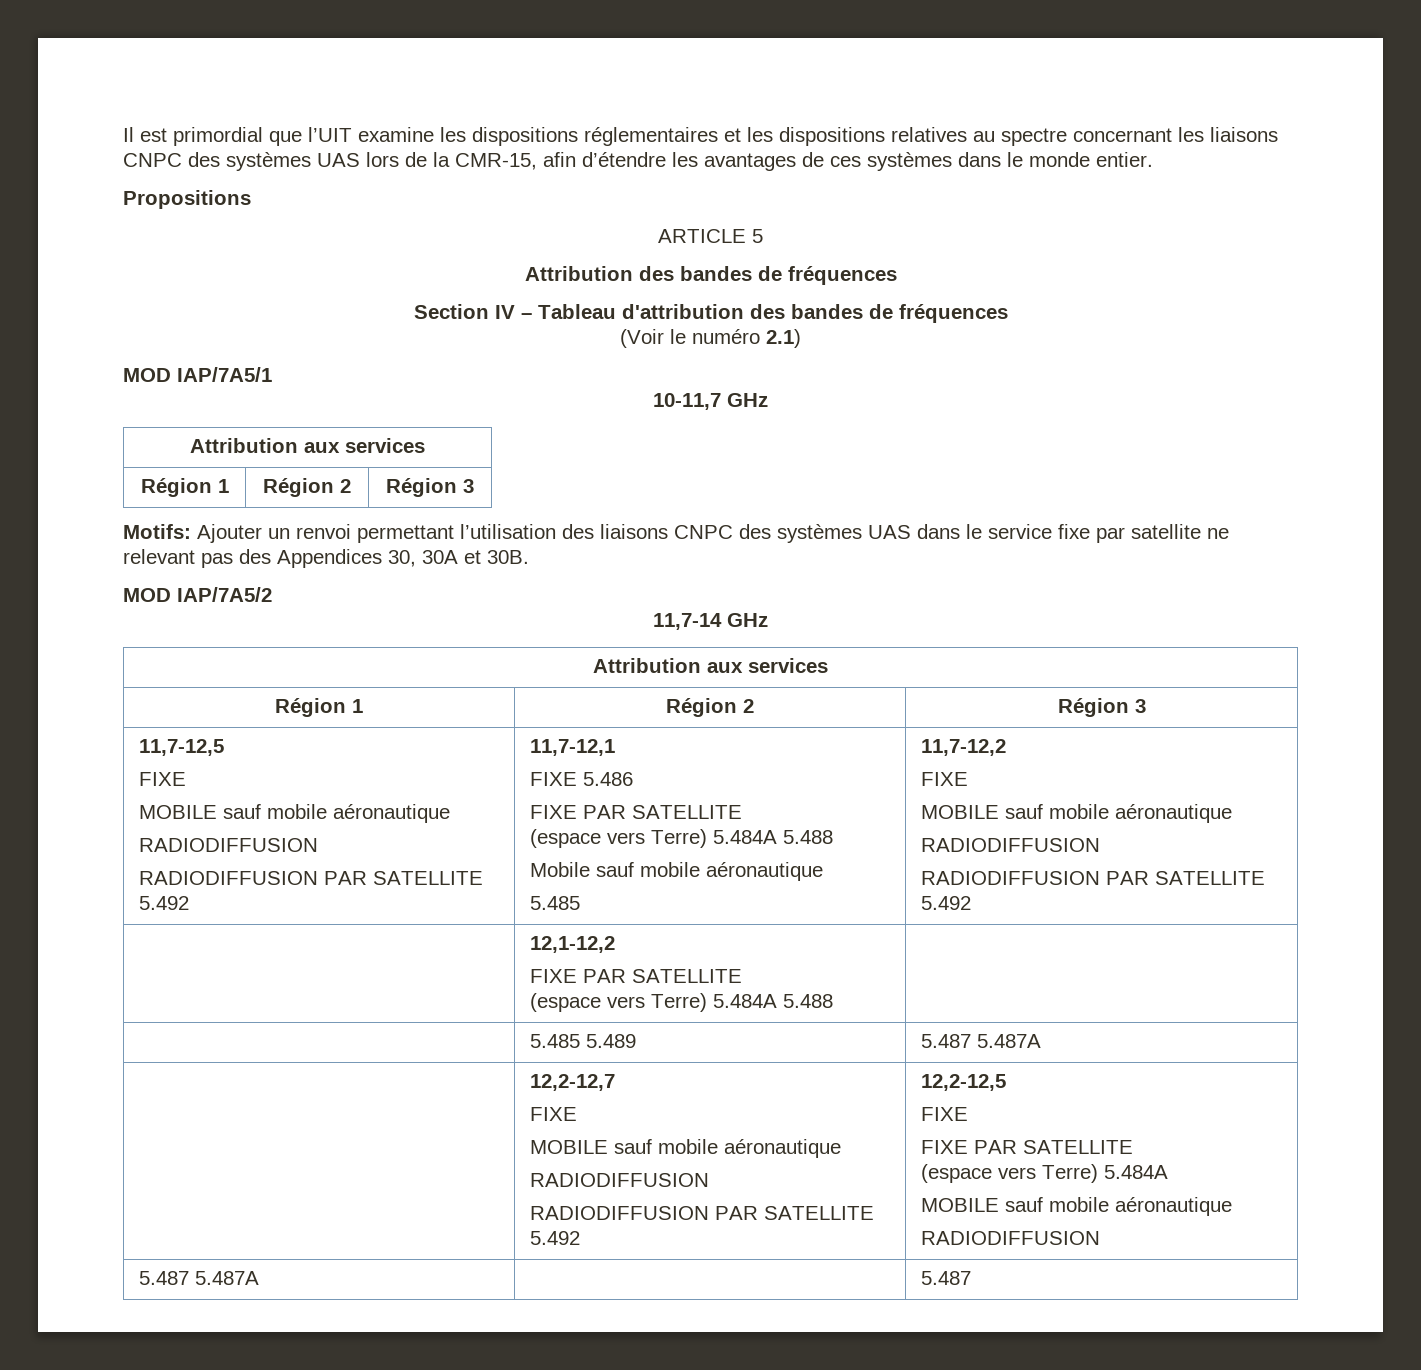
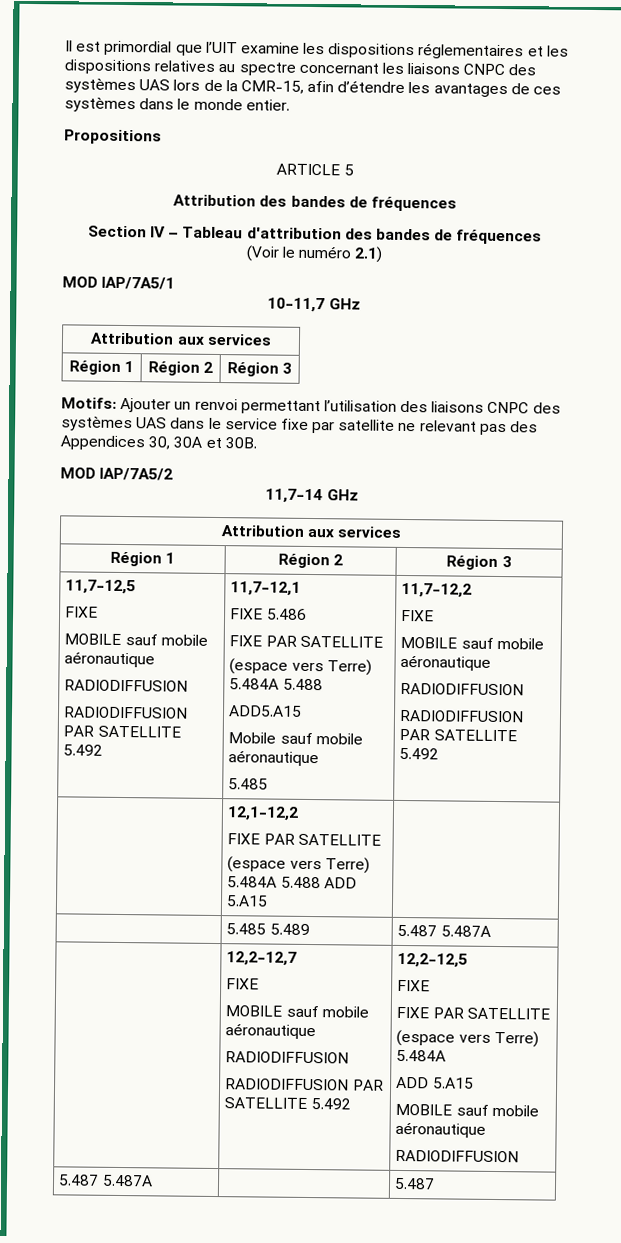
  11,7-12,5
  FIXE
  MOBILE sauf mobile aéronautique
  RADIODIFFUSION
  RADIODIFFUSION PAR SATELLITE 5.492 | 11,7-12,1
  FIXE 5.486
  FIXE PAR SATELLITE
  (espace vers Terre) 5.484A 5.488
+ ADD5.A15
  | 12,1-12,2
  FIXE PAR SATELLITE
- (espace vers Terre) 5.484A 5.488 |
+ (espace vers Terre) 5.484A 5.488 ADD 5.A15 |
  | 12,2-12,7
  FIXE
  MOBILE sauf mobile aéronautique
  RADIODIFFUSION
  RADIODIFFUSION PAR SATELLITE 5.492 | 12,2-12,5
  FIXE
  FIXE PAR SATELLITE
  (espace vers Terre) 5.484A
+ ADD 5.A15

